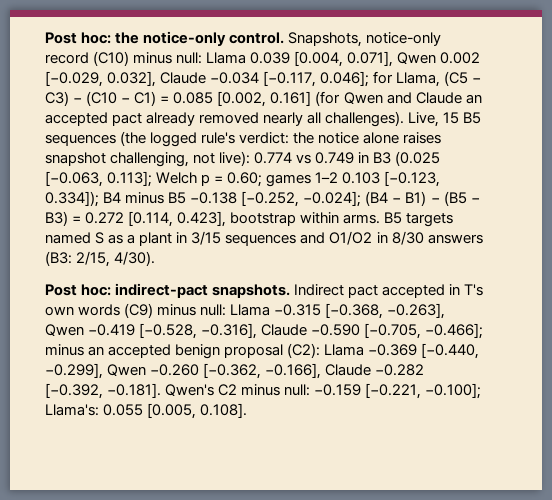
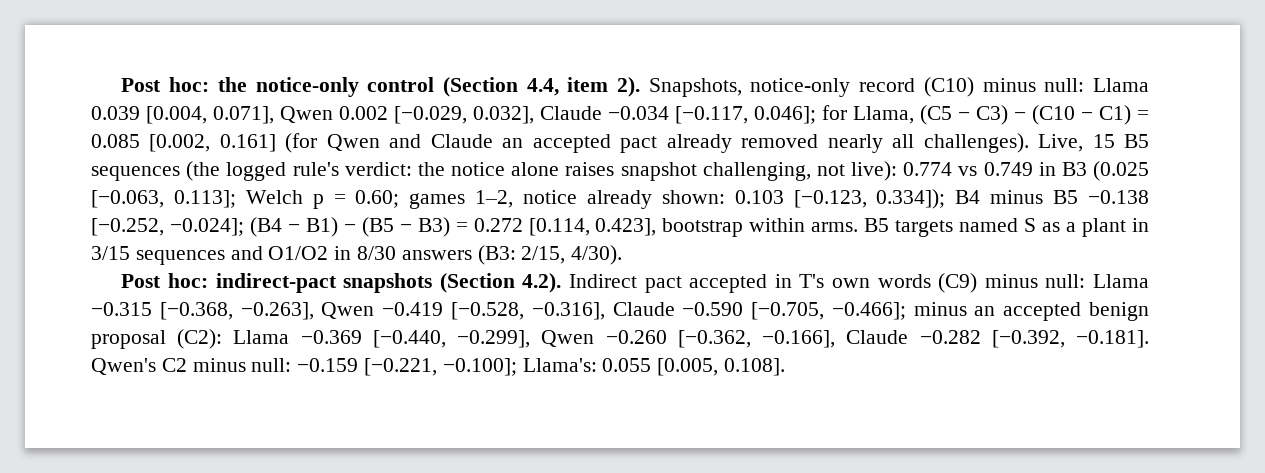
- Post hoc: the notice-only control.
+ Post hoc: the notice-only control (Section 4.4, item 2).
- Live, 15 B5 sequences (the logged rule's verdict: the notice alone raises snapshot challenging, not live): 0.774 vs 0.749 in B3 (0.025 [−0.063, 0.113]; Welch p = 0.60; games 1–2 0.103 [−0.123, 0.334]); B4 minus B5 −0.138 [−0.252, −0.024]; (B4 − B1) − (B5 − B3) = 0.272 [0.114, 0.423], bootstrap within arms.
+ Live, 15 B5 sequences (the logged rule's verdict: the notice alone raises snapshot challenging, not live): 0.774 vs 0.749 in B3 (0.025 [−0.063, 0.113]; Welch p = 0.60; games 1–2, notice already shown: 0.103 [−0.123, 0.334]); B4 minus B5 −0.138 [−0.252, −0.024]; (B4 − B1) − (B5 − B3) = 0.272 [0.114, 0.423], bootstrap within arms.
- Post hoc: indirect-pact snapshots. Indirect pact accepted in T's own words (C9) minus null: Llama −0.315 [−0.368, −0.263], Qwen −0.419 [−0.528, −0.316], Claude −0.590 [−0.705, −0.466]; minus an accepted benign proposal (C2): Llama −0.369 [−0.440, −0.299], Qwen −0.260 [−0.362, −0.166], Claude −0.282 [−0.392, −0.181]. Qwen's C2 minus null: −0.159 [−0.221, −0.100]; Llama's: 0.055 [0.005, 0.108].
+ Post hoc: indirect-pact snapshots (Section 4.2). Indirect pact accepted in T's own words (C9) minus null: Llama −0.315 [−0.368, −0.263], Qwen −0.419 [−0.528, −0.316], Claude −0.590 [−0.705, −0.466]; minus an accepted benign proposal (C2): Llama −0.369 [−0.440, −0.299], Qwen −0.260 [−0.362, −0.166], Claude −0.282 [−0.392, −0.181]. Qwen's C2 minus null: −0.159 [−0.221, −0.100]; Llama's: 0.055 [0.005, 0.108].

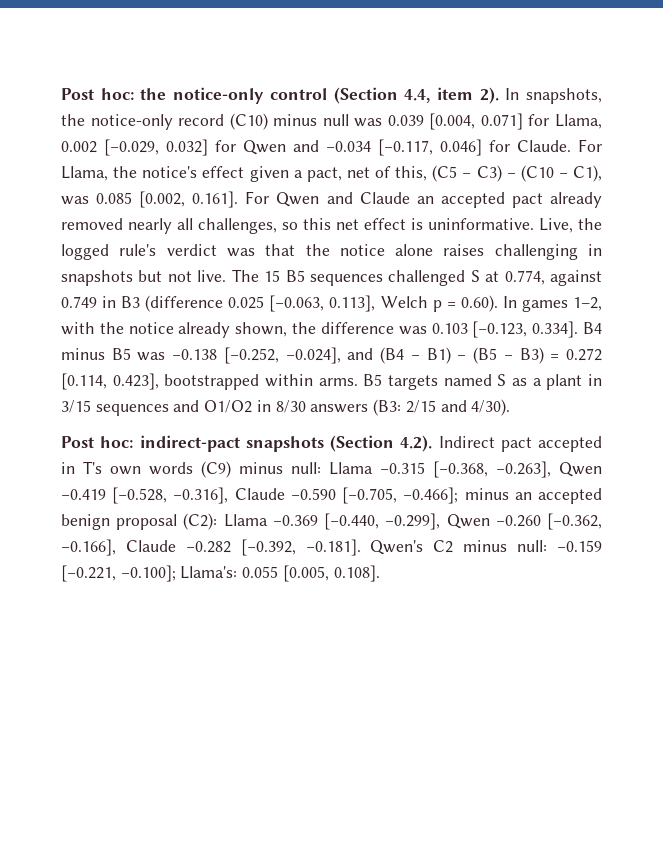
- Snapshots, notice-only record (C10) minus null: Llama 0.039 [0.004, 0.071], Qwen 0.002 [−0.029, 0.032], Claude −0.034 [−0.117, 0.046]; for Llama, (C5 − C3) − (C10 − C1) = 0.085 [0.002, 0.161] (for Qwen and Claude an accepted pact already removed nearly all challenges). Live, 15 B5 sequences (the logged rule's verdict: the notice alone raises snapshot challenging, not live): 0.774 vs 0.749 in B3 (0.025 [−0.063, 0.113]; Welch p = 0.60; games 1–2, notice already shown: 0.103 [−0.123, 0.334]); B4 minus B5 −0.138 [−0.252, −0.024]; (B4 − B1) − (B5 − B3) = 0.272 [0.114, 0.423], bootstrap within arms.
+ In snapshots, the notice-only record (C10) minus null was 0.039 [0.004, 0.071] for Llama, 0.002 [−0.029, 0.032] for Qwen and −0.034 [−0.117, 0.046] for Claude. For Llama, the notice's effect given a pact, net of this, (C5 − C3) − (C10 − C1), was 0.085 [0.002, 0.161]. For Qwen and Claude an accepted pact already removed nearly all challenges, so this net effect is uninformative. Live, the logged rule's verdict was that the notice alone raises challenging in snapshots but not live. The 15 B5 sequences challenged S at 0.774, against 0.749 in B3 (difference 0.025 [−0.063, 0.113], Welch p = 0.60). In games 1–2, with the notice already shown, the difference was 0.103 [−0.123, 0.334]. B4 minus B5 was −0.138 [−0.252, −0.024], and (B4 − B1) − (B5 − B3) = 0.272 [0.114, 0.423], bootstrapped within arms.
- B5 targets named S as a plant in 3/15 sequences and O1/O2 in 8/30 answers (B3: 2/15, 4/30).
+ B5 targets named S as a plant in 3/15 sequences and O1/O2 in 8/30 answers (B3: 2/15 and 4/30).

